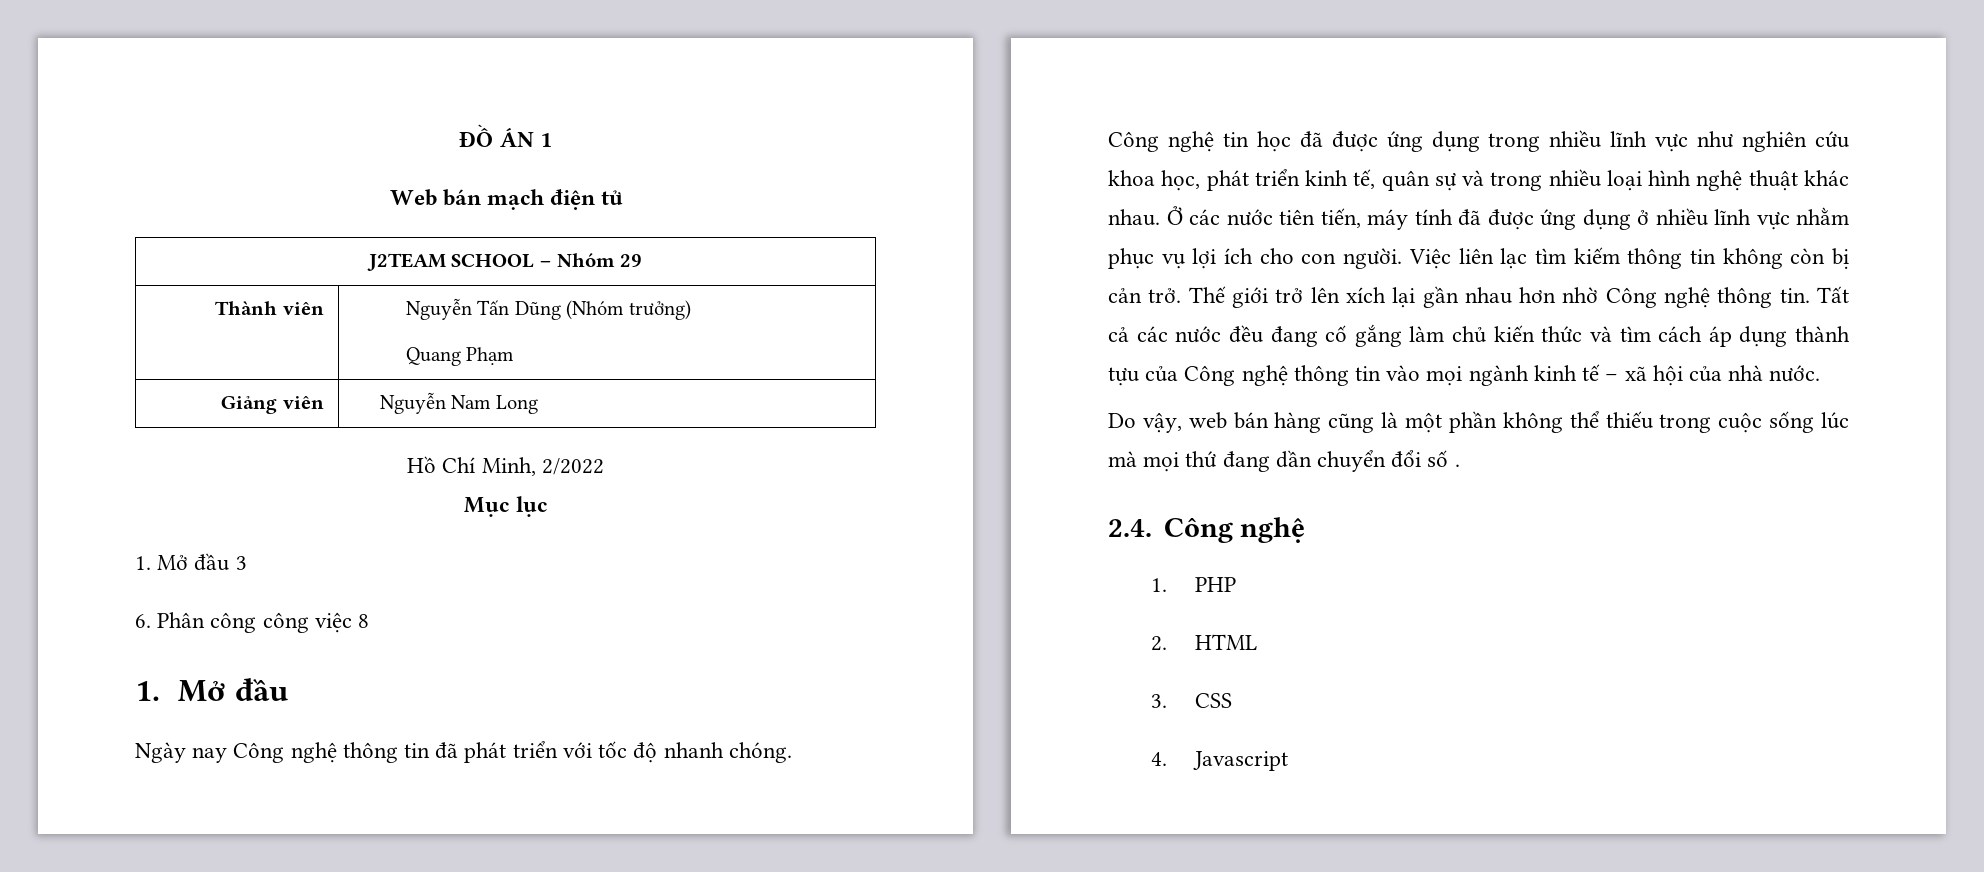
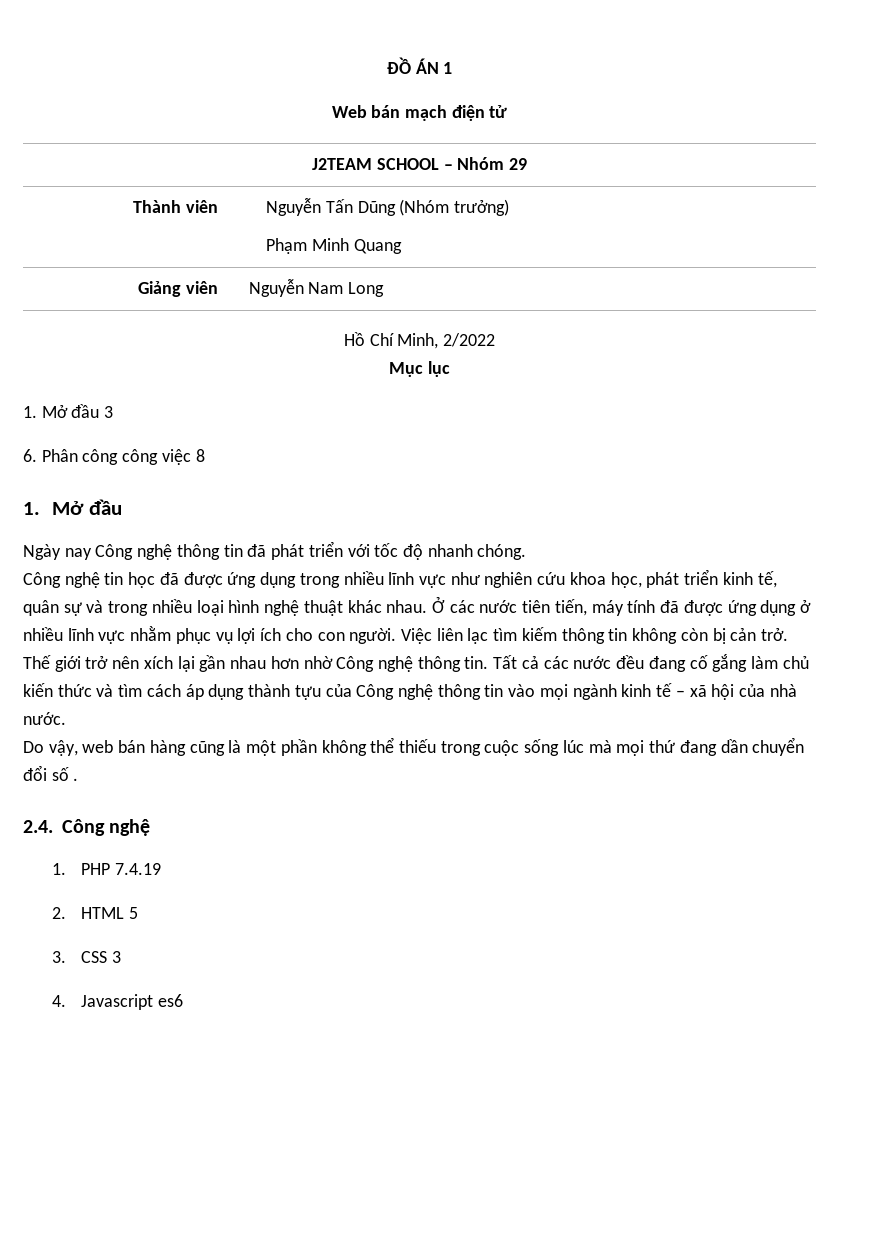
  Thành viên | Nguyễn Tấn Dũng (Nhóm trưởng)
- Quang Phạm
+ Phạm Minh Quang
- Thế giới trở lên xích lại gần nhau hơn nhờ Công nghệ thông tin.
+ Thế giới trở nên xích lại gần nhau hơn nhờ Công nghệ thông tin.
- 1. PHP
+ 1. PHP 7.4.19
- 2. HTML
+ 2. HTML 5
- 3. CSS
+ 3. CSS 3
- 4. Javascript
+ 4. Javascript es6

